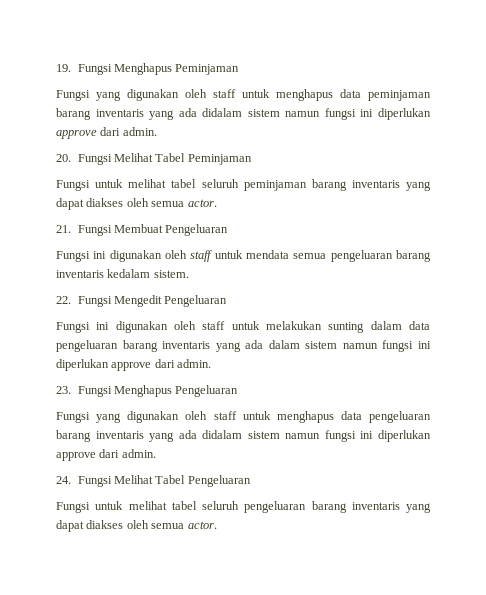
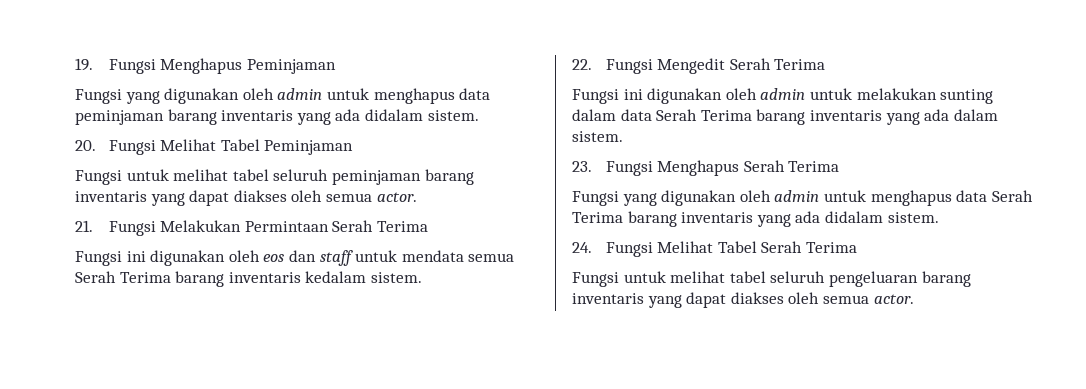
- Fungsi yang digunakan oleh staff untuk menghapus data peminjaman barang inventaris yang ada didalam sistem namun fungsi ini diperlukan approve dari admin.
+ Fungsi yang digunakan oleh admin untuk menghapus data peminjaman barang inventaris yang ada didalam sistem.
- 21. Fungsi Membuat Pengeluaran
- Fungsi ini digunakan oleh staff untuk mendata semua pengeluaran barang inventaris kedalam sistem.
+ 21. Fungsi Melakukan Permintaan Serah Terima
+ Fungsi ini digunakan oleh eos dan staff untuk mendata semua Serah Terima barang inventaris kedalam sistem.
- 22. Fungsi Mengedit Pengeluaran
- Fungsi ini digunakan oleh staff untuk melakukan sunting dalam data pengeluaran barang inventaris yang ada dalam sistem namun fungsi ini diperlukan approve dari admin.
+ 22. Fungsi Mengedit Serah Terima
+ Fungsi ini digunakan oleh admin untuk melakukan sunting dalam data Serah Terima barang inventaris yang ada dalam sistem.
- 23. Fungsi Menghapus Pengeluaran
- Fungsi yang digunakan oleh staff untuk menghapus data pengeluaran barang inventaris yang ada didalam sistem namun fungsi ini diperlukan approve dari admin.
+ 23. Fungsi Menghapus Serah Terima
+ Fungsi yang digunakan oleh admin untuk menghapus data Serah Terima barang inventaris yang ada didalam sistem.
- 24. Fungsi Melihat Tabel Pengeluaran
+ 24. Fungsi Melihat Tabel Serah Terima

